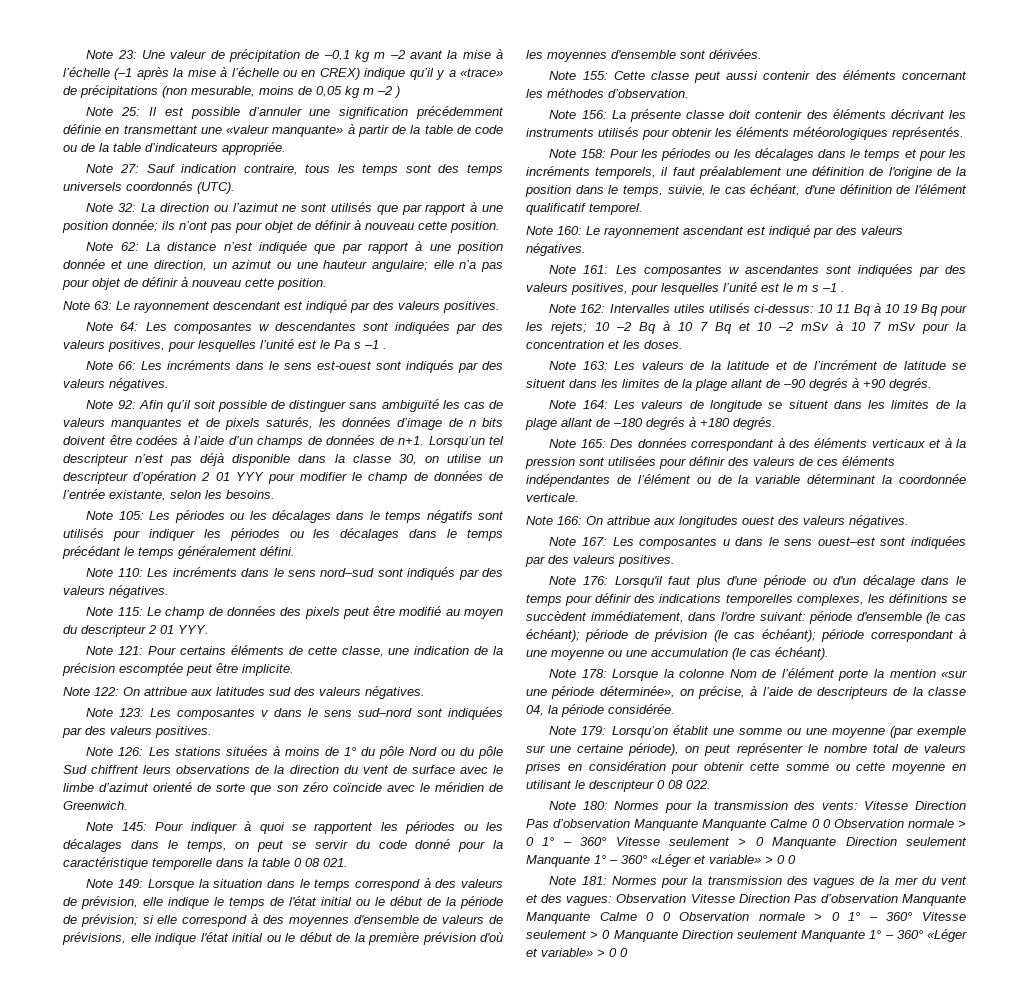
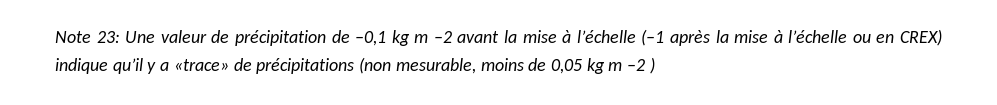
- Note 25: Il est possible d’annuler une signification précédemment définie en transmettant une «valeur manquante» à partir de la table de code ou de la table d’indicateurs appropriée.
- Note 27: Sauf indication contraire, tous les temps sont des temps universels coordonnés (UTC).
- Note 32: La direction ou l’azimut ne sont utilisés que par rapport à une position donnée; ils n’ont pas pour objet de définir à nouveau cette position.
- Note 62: La distance n’est indiquée que par rapport à une position donnée et une direction, un azimut ou une hauteur angulaire; elle n’a pas pour objet de définir à nouveau cette position.
- Note 63: Le rayonnement descendant est indiqué par des valeurs positives.
- Note 64: Les composantes w descendantes sont indiquées par des valeurs positives, pour lesquelles l’unité est le Pa s –1 .
- Note 66: Les incréments dans le sens est-ouest sont indiqués par des valeurs négatives.
- Note 92: Afin qu’il soit possible de distinguer sans ambiguïté les cas de valeurs manquantes et de pixels saturés, les données d’image de n bits doivent être codées à l’aide d’un champs de données de n+1. Lorsqu’un tel descripteur n’est pas déjà disponible dans la classe 30, on utilise un descripteur d’opération 2 01 YYY pour modifier le champ de données de l’entrée existante, selon les besoins.
- Note 105: Les périodes ou les décalages dans le temps négatifs sont utilisés pour indiquer les périodes ou les décalages dans le temps précédant le temps généralement défini.
- Note 110: Les incréments dans le sens nord–sud sont indiqués par des valeurs négatives.
- Note 115: Le champ de données des pixels peut être modifié au moyen du descripteur 2 01 YYY.
- Note 121: Pour certains éléments de cette classe, une indication de la précision escomptée peut être implicite.
- Note 122: On attribue aux latitudes sud des valeurs négatives.
- Note 123: Les composantes v dans le sens sud–nord sont indiquées par des valeurs positives.
- Note 126: Les stations situées à moins de 1° du pôle Nord ou du pôle Sud chiffrent leurs observations de la direction du vent de surface avec le limbe d’azimut orienté de sorte que son zéro coïncide avec le méridien de Greenwich.
- Note 145: Pour indiquer à quoi se rapportent les périodes ou les décalages dans le temps, on peut se servir du code donné pour la caractéristique temporelle dans la table 0 08 021.
- Note 149: Lorsque la situation dans le temps correspond à des valeurs de prévision, elle indique le temps de l'état initial ou le début de la période de prévision; si elle correspond à des moyennes d'ensemble de valeurs de prévisions, elle indique l'état initial ou le début de la première prévision d'où les moyennes d'ensemble sont dérivées.
- Note 155: Cette classe peut aussi contenir des éléments concernant les méthodes d’observation.
- Note 156: La présente classe doit contenir des éléments décrivant les instruments utilisés pour obtenir les éléments météorologiques représentés.
- Note 158: Pour les périodes ou les décalages dans le temps et pour les incréments temporels, il faut préalablement une définition de l'origine de la position dans le temps, suivie, le cas échéant, d'une définition de l'élément qualificatif temporel.
- Note 160: Le rayonnement ascendant est indiqué par des valeurs négatives.
- Note 161: Les composantes w ascendantes sont indiquées par des valeurs positives, pour lesquelles l’unité est le m s –1 .
- Note 162: Intervalles utiles utilisés ci-dessus: 10 11 Bq à 10 19 Bq pour les rejets; 10 –2 Bq à 10 7 Bq et 10 –2 mSv à 10 7 mSv pour la concentration et les doses.
- Note 163: Les valeurs de la latitude et de l’incrément de latitude se situent dans les limites de la plage allant de –90 degrés à +90 degrés.
- Note 164: Les valeurs de longitude se situent dans les limites de la plage allant de –180 degrés à +180 degrés.
- Note 165: Des données correspondant à des éléments verticaux et à la pression sont utilisées pour définir des valeurs de ces éléments indépendantes de l’élément ou de la variable déterminant la coordonnée verticale.
- Note 166: On attribue aux longitudes ouest des valeurs négatives.
- Note 167: Les composantes u dans le sens ouest–est sont indiquées par des valeurs positives.
- Note 176: Lorsqu'il faut plus d'une période ou d'un décalage dans le temps pour définir des indications temporelles complexes, les définitions se succèdent immédiatement, dans l'ordre suivant: période d'ensemble (le cas échéant); période de prévision (le cas échéant); période correspondant à une moyenne ou une accumulation (le cas échéant).
- Note 178: Lorsque la colonne Nom de l’élément porte la mention «sur une période déterminée», on précise, à l’aide de descripteurs de la classe 04, la période considérée.
- Note 179: Lorsqu’on établit une somme ou une moyenne (par exemple sur une certaine période), on peut représenter le nombre total de valeurs prises en considération pour obtenir cette somme ou cette moyenne en utilisant le descripteur 0 08 022.
- Note 180: Normes pour la transmission des vents: Vitesse Direction Pas d’observation Manquante Manquante Calme 0 0 Observation normale > 0 1° – 360° Vitesse seulement > 0 Manquante Direction seulement Manquante 1° – 360° «Léger et variable» > 0 0
- Note 181: Normes pour la transmission des vagues de la mer du vent et des vagues: Observation Vitesse Direction Pas d’observation Manquante Manquante Calme 0 0 Observation normale > 0 1° – 360° Vitesse seulement > 0 Manquante Direction seulement Manquante 1° – 360° «Léger et variable» > 0 0

